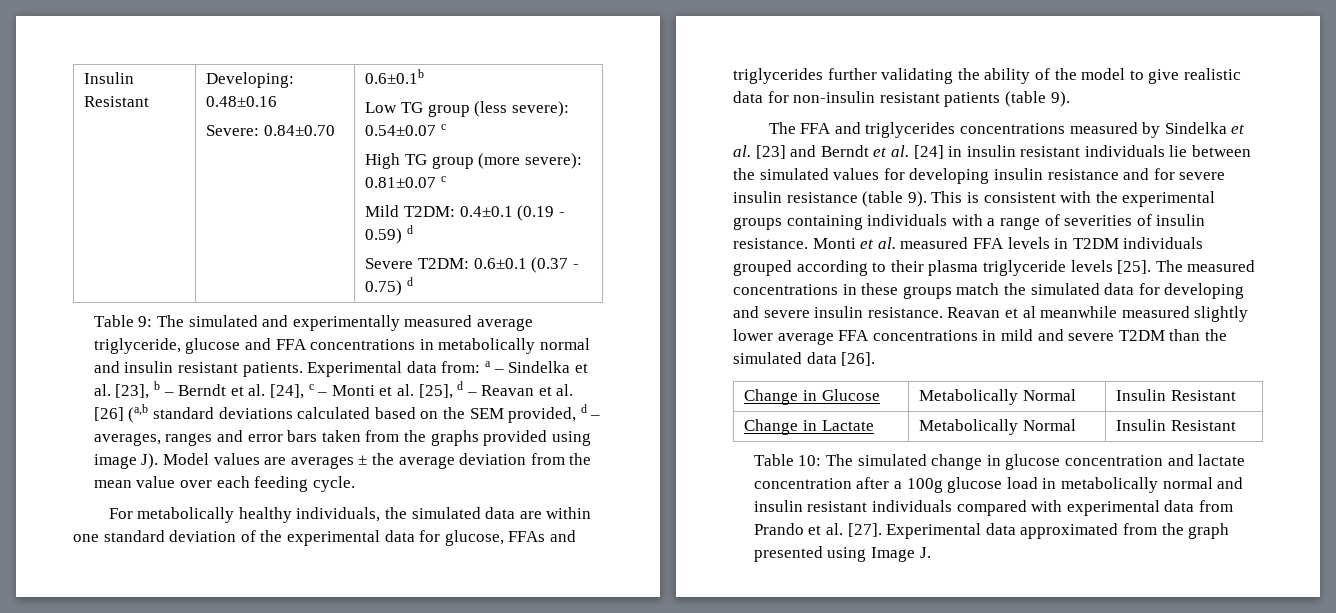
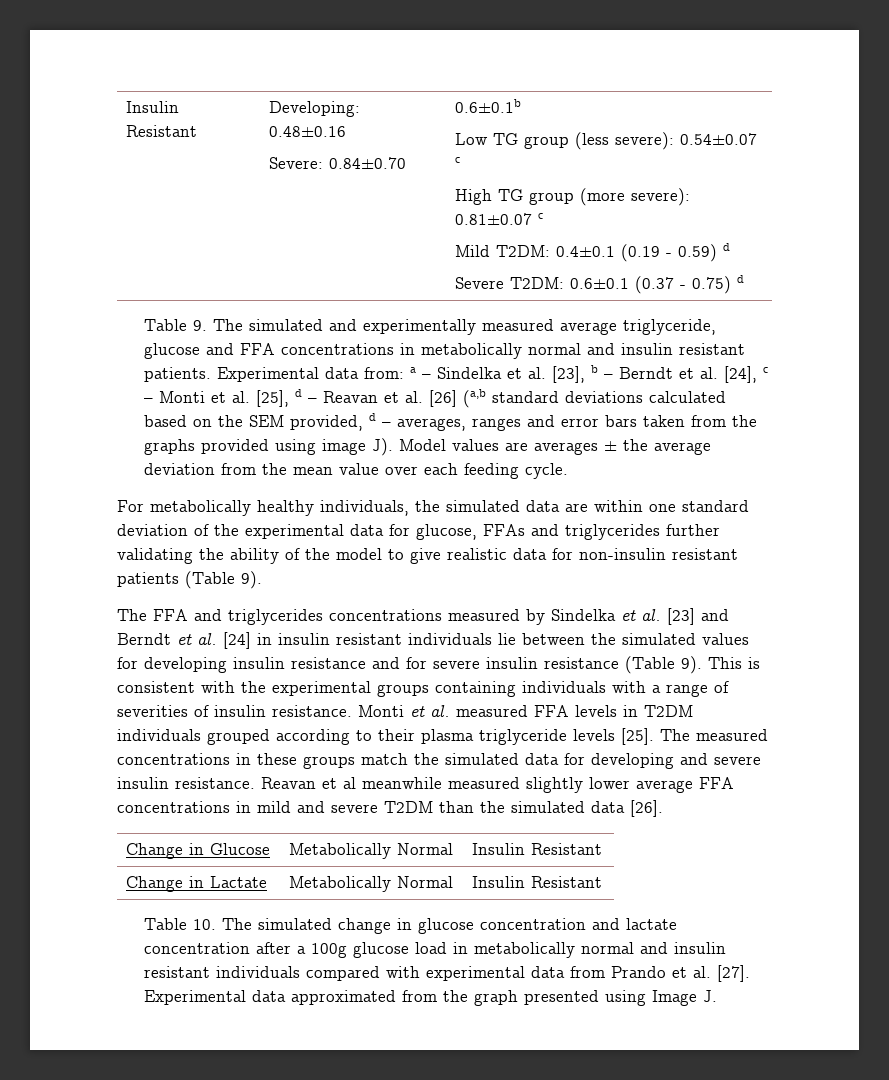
- Table 9: The simulated and experimentally measured average triglyceride, glucose and FFA concentrations in metabolically normal and insulin resistant patients.
+ Table 9. The simulated and experimentally measured average triglyceride, glucose and FFA concentrations in metabolically normal and insulin resistant patients.
- For metabolically healthy individuals, the simulated data are within one standard deviation of the experimental data for glucose, FFAs and triglycerides further validating the ability of the model to give realistic data for non-insulin resistant patients (table 9).
+ For metabolically healthy individuals, the simulated data are within one standard deviation of the experimental data for glucose, FFAs and triglycerides further validating the ability of the model to give realistic data for non-insulin resistant patients (Table 9).
- The FFA and triglycerides concentrations measured by Sindelka et al. [23] and Berndt et al. [24] in insulin resistant individuals lie between the simulated values for developing insulin resistance and for severe insulin resistance (table 9).
+ The FFA and triglycerides concentrations measured by Sindelka et al. [23] and Berndt et al. [24] in insulin resistant individuals lie between the simulated values for developing insulin resistance and for severe insulin resistance (Table 9).
- Table 10: The simulated change in glucose concentration and lactate concentration after a 100g glucose load in metabolically normal and insulin resistant individuals compared with experimental data from Prando et al. [27].
+ Table 10. The simulated change in glucose concentration and lactate concentration after a 100g glucose load in metabolically normal and insulin resistant individuals compared with experimental data from Prando et al. [27].

